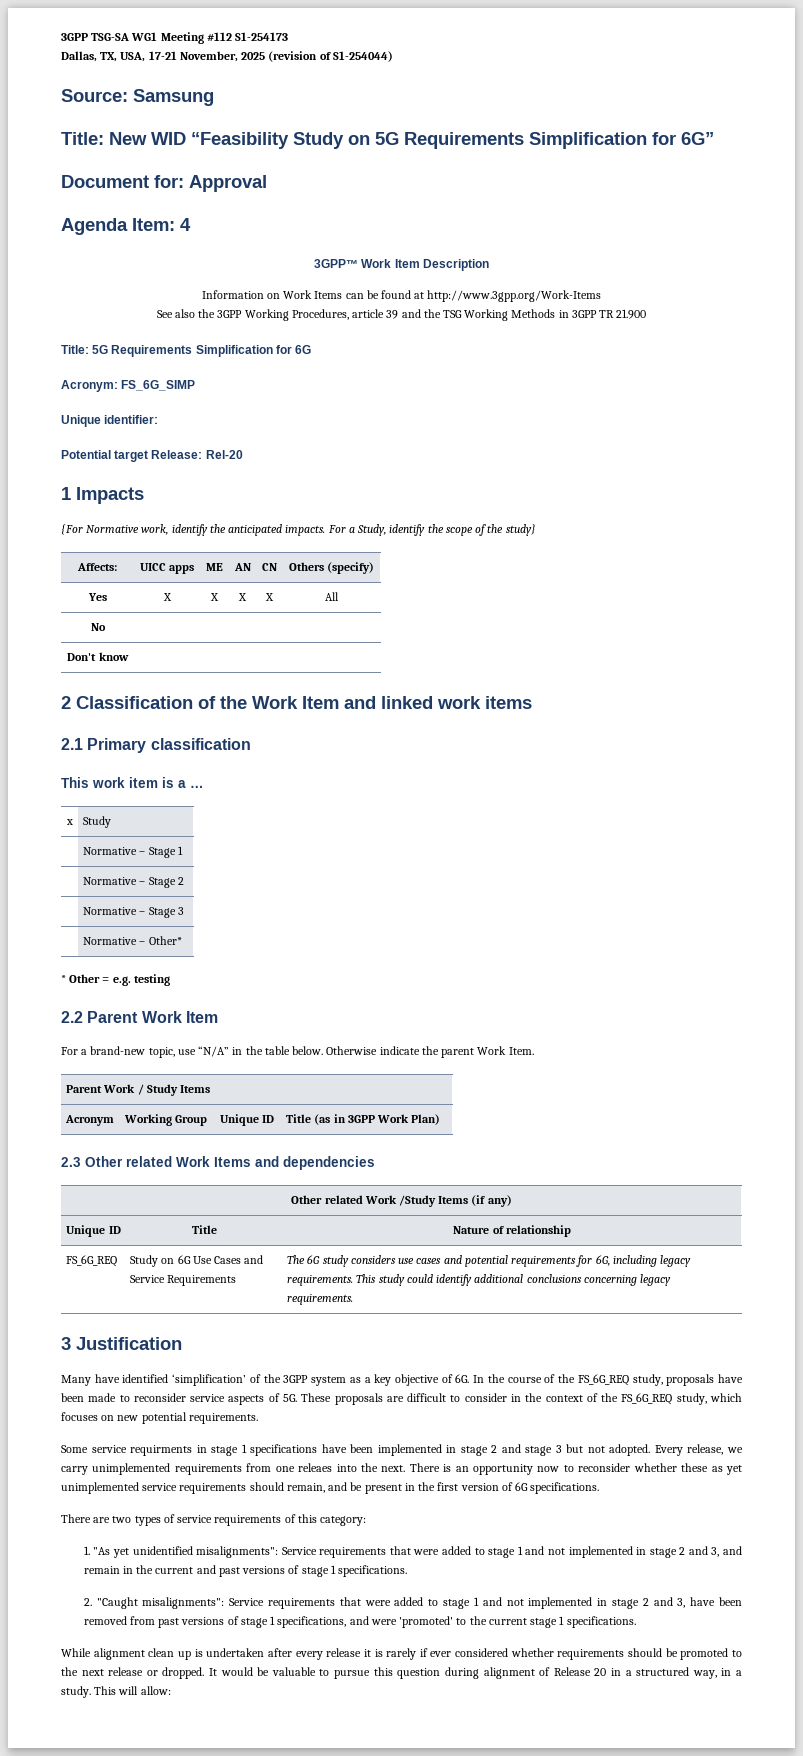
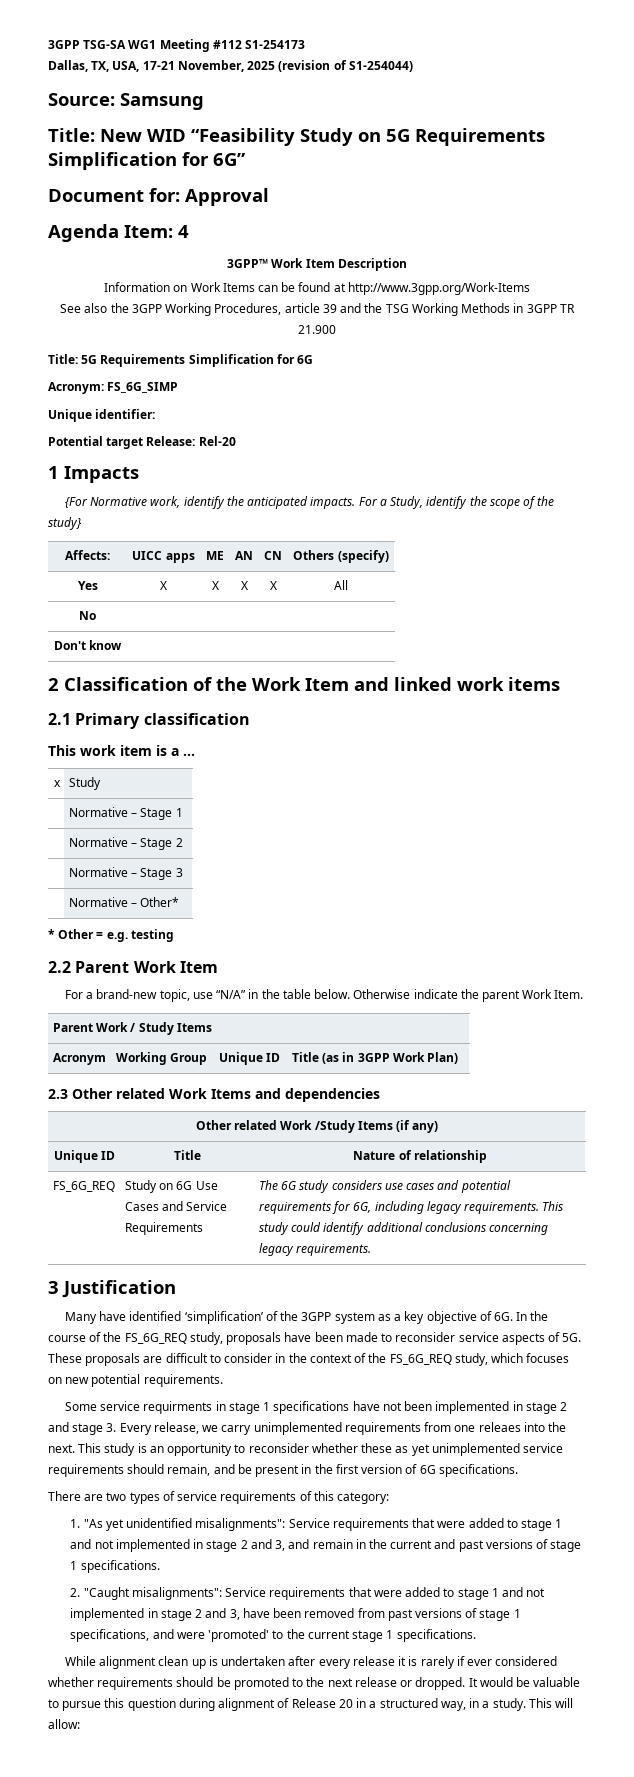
- Some service requirments in stage 1 specifications have been implemented in stage 2 and stage 3 but not adopted. Every release, we carry unimplemented requirements from one releaes into the next.
+ Some service requirments in stage 1 specifications have not been implemented in stage 2 and stage 3. Every release, we carry unimplemented requirements from one releaes into the next.
- There is an opportunity now to reconsider whether these as yet unimplemented service requirements should remain, and be present in the first version of 6G specifications.
+ This study is an opportunity to reconsider whether these as yet unimplemented service requirements should remain, and be present in the first version of 6G specifications.

